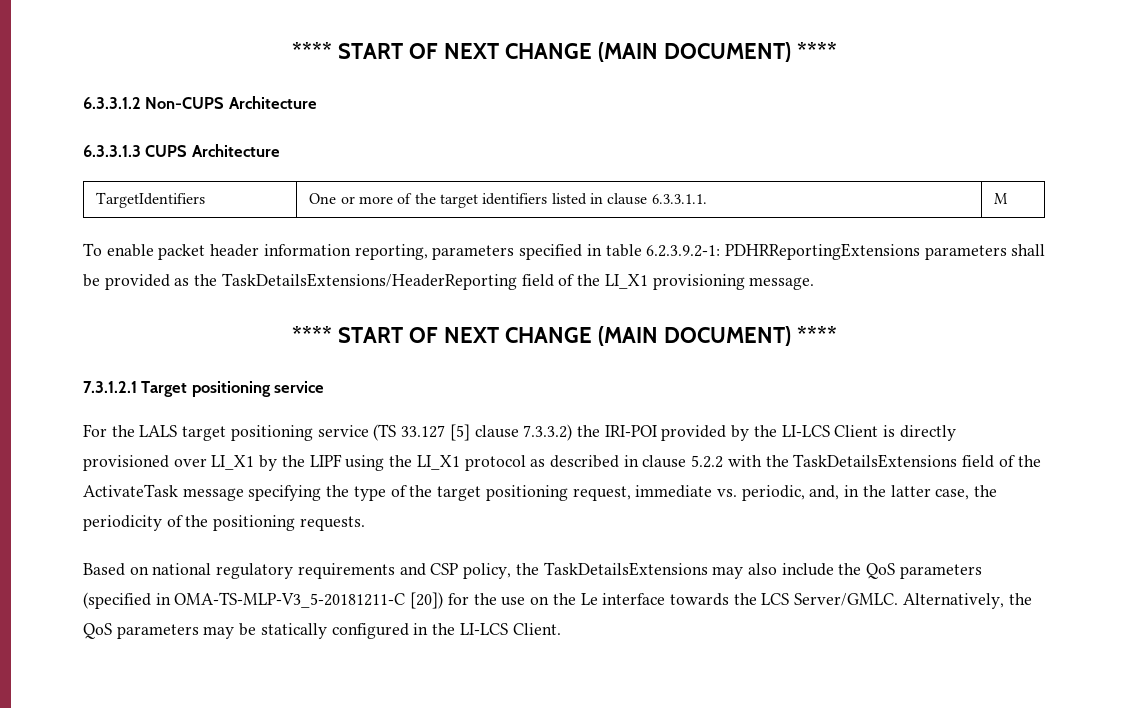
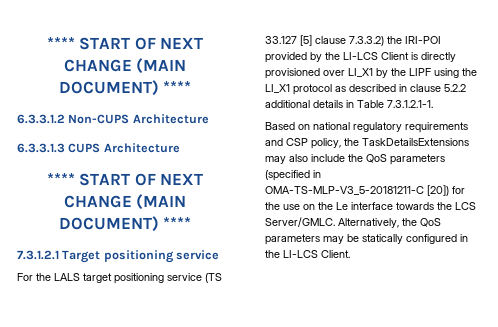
- TargetIdentifiers | One or more of the target identifiers listed in clause 6.3.3.1.1. | M
- To enable packet header information reporting, parameters specified in table 6.2.3.9.2-1: PDHRReportingExtensions parameters shall be provided as the TaskDetailsExtensions/HeaderReporting field of the LI_X1 provisioning message.
- For the LALS target positioning service (TS 33.127 [5] clause 7.3.3.2) the IRI-POI provided by the LI-LCS Client is directly provisioned over LI_X1 by the LIPF using the LI_X1 protocol as described in clause 5.2.2 with the TaskDetailsExtensions field of the ActivateTask message specifying the type of the target positioning request, immediate vs. periodic, and, in the latter case, the periodicity of the positioning requests.
+ For the LALS target positioning service (TS 33.127 [5] clause 7.3.3.2) the IRI-POI provided by the LI-LCS Client is directly provisioned over LI_X1 by the LIPF using the LI_X1 protocol as described in clause 5.2.2 additional details in Table 7.3.1.2.1-1.

